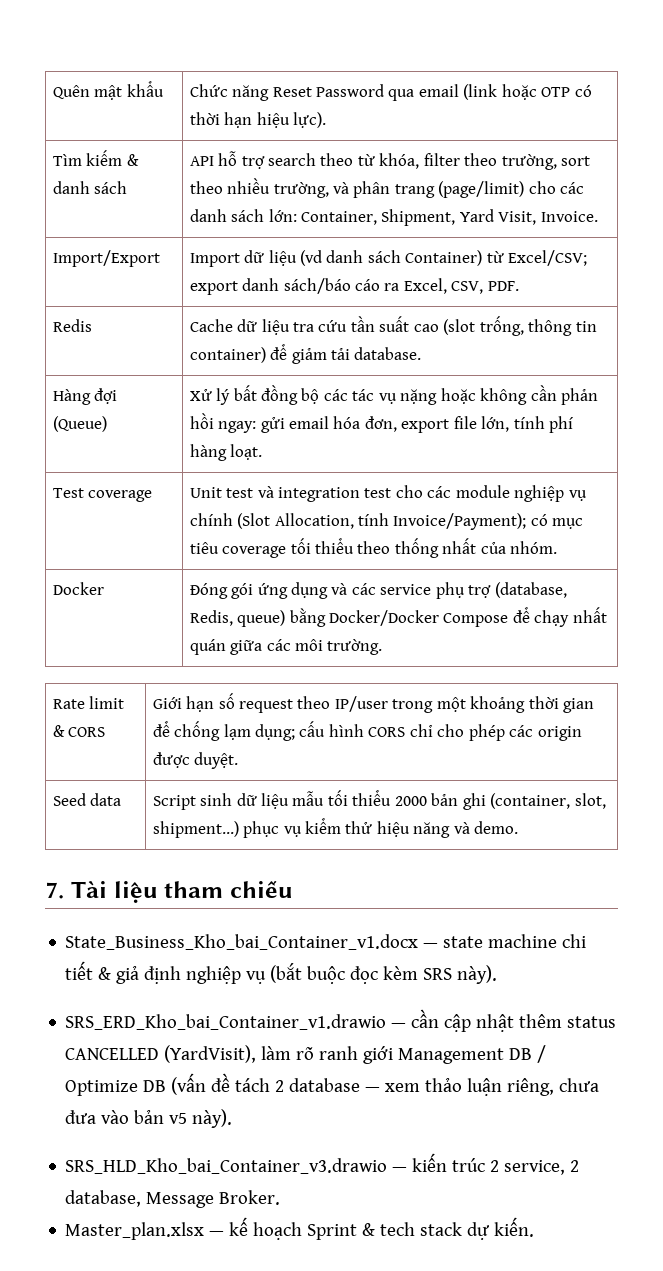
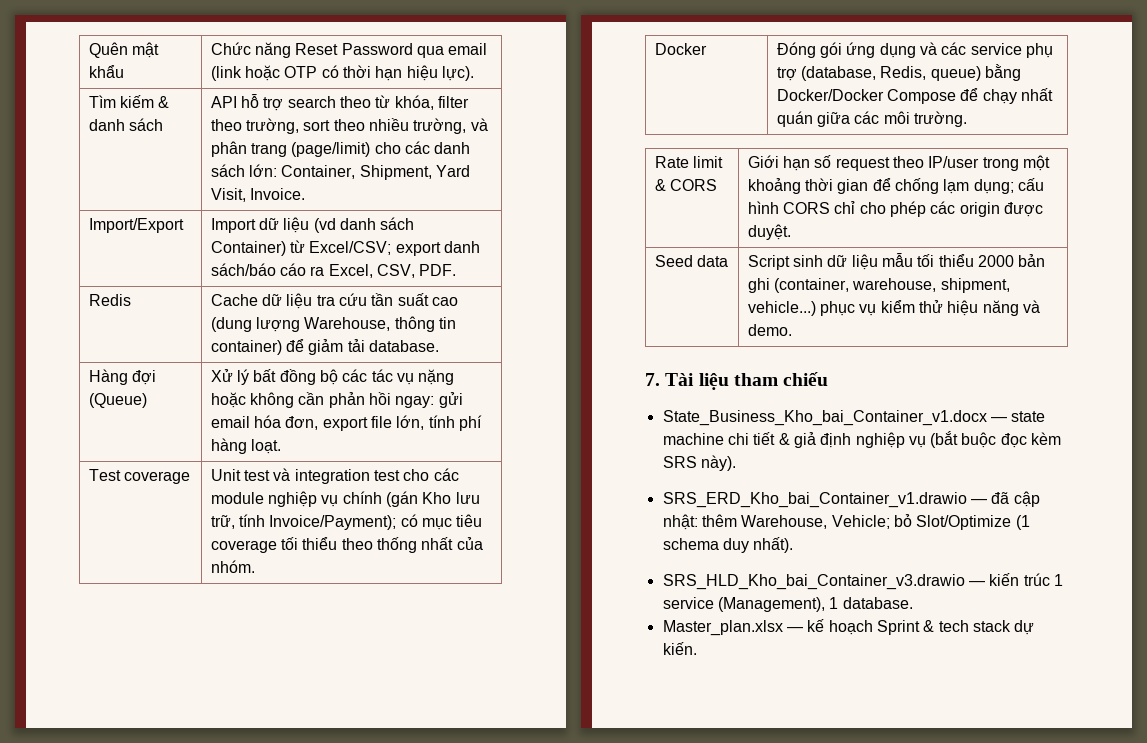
- Redis | Cache dữ liệu tra cứu tần suất cao (slot trống, thông tin container) để giảm tải database.
+ Redis | Cache dữ liệu tra cứu tần suất cao (dung lượng Warehouse, thông tin container) để giảm tải database.
- Test coverage | Unit test và integration test cho các module nghiệp vụ chính (Slot Allocation, tính Invoice/Payment); có mục tiêu coverage tối thiểu theo thống nhất của nhóm.
+ Test coverage | Unit test và integration test cho các module nghiệp vụ chính (gán Kho lưu trữ, tính Invoice/Payment); có mục tiêu coverage tối thiểu theo thống nhất của nhóm.
- Seed data | Script sinh dữ liệu mẫu tối thiểu 2000 bản ghi (container, slot, shipment...) phục vụ kiểm thử hiệu năng và demo.
+ Seed data | Script sinh dữ liệu mẫu tối thiểu 2000 bản ghi (container, warehouse, shipment, vehicle...) phục vụ kiểm thử hiệu năng và demo.
- SRS_ERD_Kho_bai_Container_v1.drawio — cần cập nhật thêm status CANCELLED (YardVisit), làm rõ ranh giới Management DB / Optimize DB (vấn đề tách 2 database — xem thảo luận riêng, chưa đưa vào bản v5 này).
- SRS_HLD_Kho_bai_Container_v3.drawio — kiến trúc 2 service, 2 database, Message Broker.
+ SRS_ERD_Kho_bai_Container_v1.drawio — đã cập nhật: thêm Warehouse, Vehicle; bỏ Slot/Optimize (1 schema duy nhất).
+ SRS_HLD_Kho_bai_Container_v3.drawio — kiến trúc 1 service (Management), 1 database.

